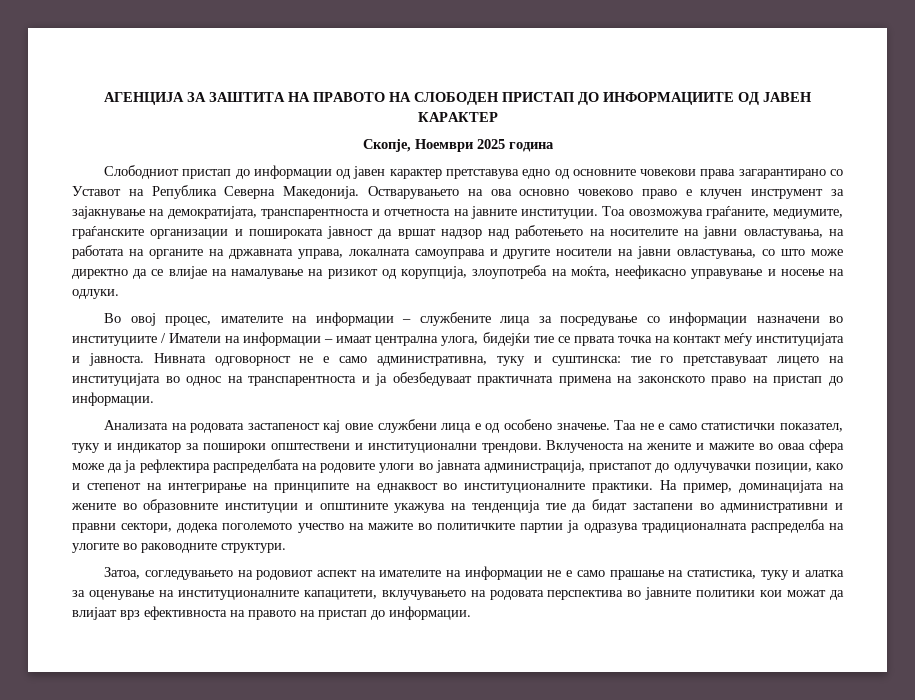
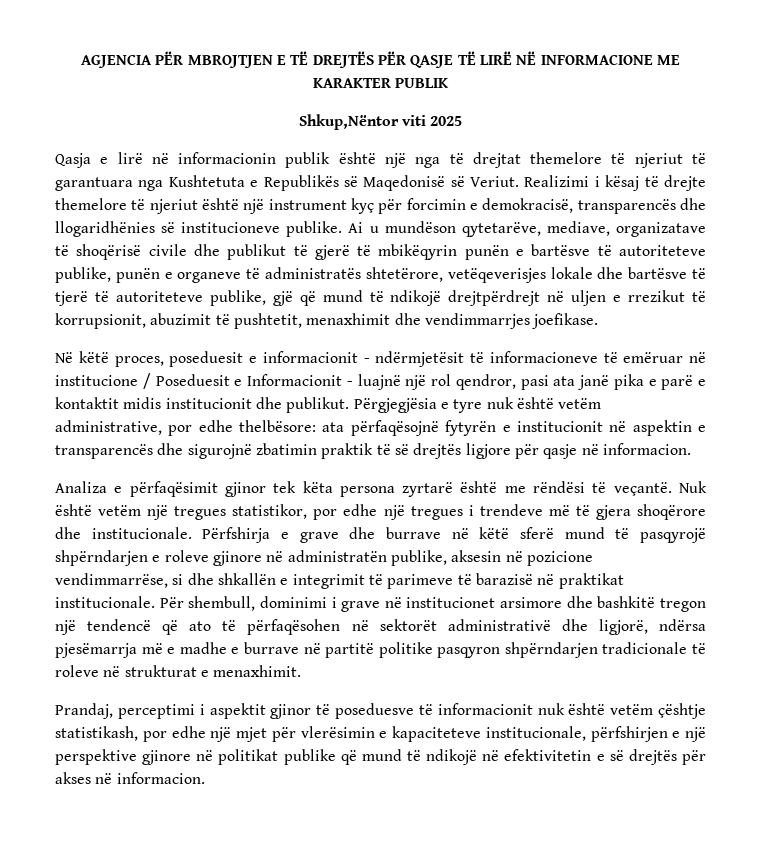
- АГЕНЦИЈА ЗА ЗАШТИТА НА ПРАВОТО НА СЛОБОДЕН ПРИСТАП ДО ИНФОРМАЦИИТЕ ОД ЈАВЕН КАРАКТЕР
- Скопје, Ноември 2025 година
- Слободниот пристап до информации од јавен карактер претставува едно од основните човекови права загарантирано со Уставот на Република Северна Македонија. Остварувањето на ова основно човеково право е клучен инструмент за зајакнување на демократијата, транспарентноста и отчетноста на јавните институции. Тоа овозможува граѓаните, медиумите, граѓанските организации и пошироката јавност да вршат надзор над работењето на носителите на јавни овластувања, на работата на органите на државната управа, локалната самоуправа и другите носители на јавни овластувања, со што може директно да се влијае на намалување на ризикот од корупција, злоупотреба на моќта, неефикасно управување и носење на одлуки.
- Во овој процес, имателите на информации – службените лица за посредување со информации назначени во институциите / Иматели на информации – имаат централна улога, бидејќи тие се првата точка на контакт меѓу институцијата и јавноста. Нивната одговорност не е само административна, туку и суштинска: тие го претставуваат лицето на институцијата во однос на транспарентноста и ја обезбедуваат практичната примена на законското право на пристап до информации.
- Анализата на родовата застапеност кај овие службени лица е од особено значење. Таа не е само статистички показател, туку и индикатор за пошироки општествени и институционални трендови. Вклученоста на жените и мажите во оваа сфера може да ја рефлектира распределбата на родовите улоги во јавната администрација, пристапот до одлучувачки позиции, како и степенот на интегрирање на принципите на еднаквост во институционалните практики. На пример, доминацијата на жените во образовните институции и општините укажува на тенденција тие да бидат застапени во административни и правни сектори, додека поголемото учество на мажите во политичките партии ја одразува традиционалната распределба на улогите во раководните структури.
- Затоа, согледувањето на родовиот аспект на имателите на информации не е само прашање на статистика, туку и алатка за оценување на институционалните капацитети, вклучувањето на родовата перспектива во јавните политики кои можат да влијаат врз ефективноста на правото на пристап до информации.
+ AGJENCIA PËR MBROJTJEN E TË DREJTËS PËR QASJE TË LIRË NË INFORMACIONE ME KARAKTER PUBLIK
+ Shkup,Nëntor viti 2025
+ Qasja e lirë në informacionin publik është një nga të drejtat themelore të njeriut të garantuara nga Kushtetuta e Republikës së Maqedonisë së Veriut. Realizimi i kësaj të drejte themelore të njeriut është një instrument kyç për forcimin e demokracisë, transparencës dhe llogaridhënies së institucioneve publike. Ai u mundëson qytetarëve, mediave, organizatave të shoqërisë civile dhe publikut të gjerë të mbikëqyrin punën e bartësve të autoriteteve publike, punën e organeve të administratës shtetërore, vetëqeverisjes lokale dhe bartësve të tjerë të autoriteteve publike, gjë që mund të ndikojë drejtpërdrejt në uljen e rrezikut të korrupsionit, abuzimit të pushtetit, menaxhimit dhe vendimmarrjes joefikase.
+ Në këtë proces, poseduesit e informacionit - ndërmjetësit të informacioneve të emëruar në institucione / Poseduesit e Informacionit - luajnë një rol qendror, pasi ata janë pika e parë e kontaktit midis institucionit dhe publikut. Përgjegjësia e tyre nuk është vetëm administrative, por edhe thelbësore: ata përfaqësojnë fytyrën e institucionit në aspektin e transparencës dhe sigurojnë zbatimin praktik të së drejtës ligjore për qasje në informacion.
+ Analiza e përfaqësimit gjinor tek këta persona zyrtarë është me rëndësi të veçantë. Nuk është vetëm një tregues statistikor, por edhe një tregues i trendeve më të gjera shoqërore dhe institucionale. Përfshirja e grave dhe burrave në këtë sferë mund të pasqyrojë shpërndarjen e roleve gjinore në administratën publike, aksesin në pozicione vendimmarrëse, si dhe shkallën e integrimit të parimeve të barazisë në praktikat institucionale. Për shembull, dominimi i grave në institucionet arsimore dhe bashkitë tregon një tendencë që ato të përfaqësohen në sektorët administrativë dhe ligjorë, ndërsa pjesëmarrja më e madhe e burrave në partitë politike pasqyron shpërndarjen tradicionale të roleve në strukturat e menaxhimit.
+ Prandaj, perceptimi i aspektit gjinor të poseduesve të informacionit nuk është vetëm çështje statistikash, por edhe një mjet për vlerësimin e kapaciteteve institucionale, përfshirjen e një perspektive gjinore në politikat publike që mund të ndikojë në efektivitetin e së drejtës për akses në informacion.

